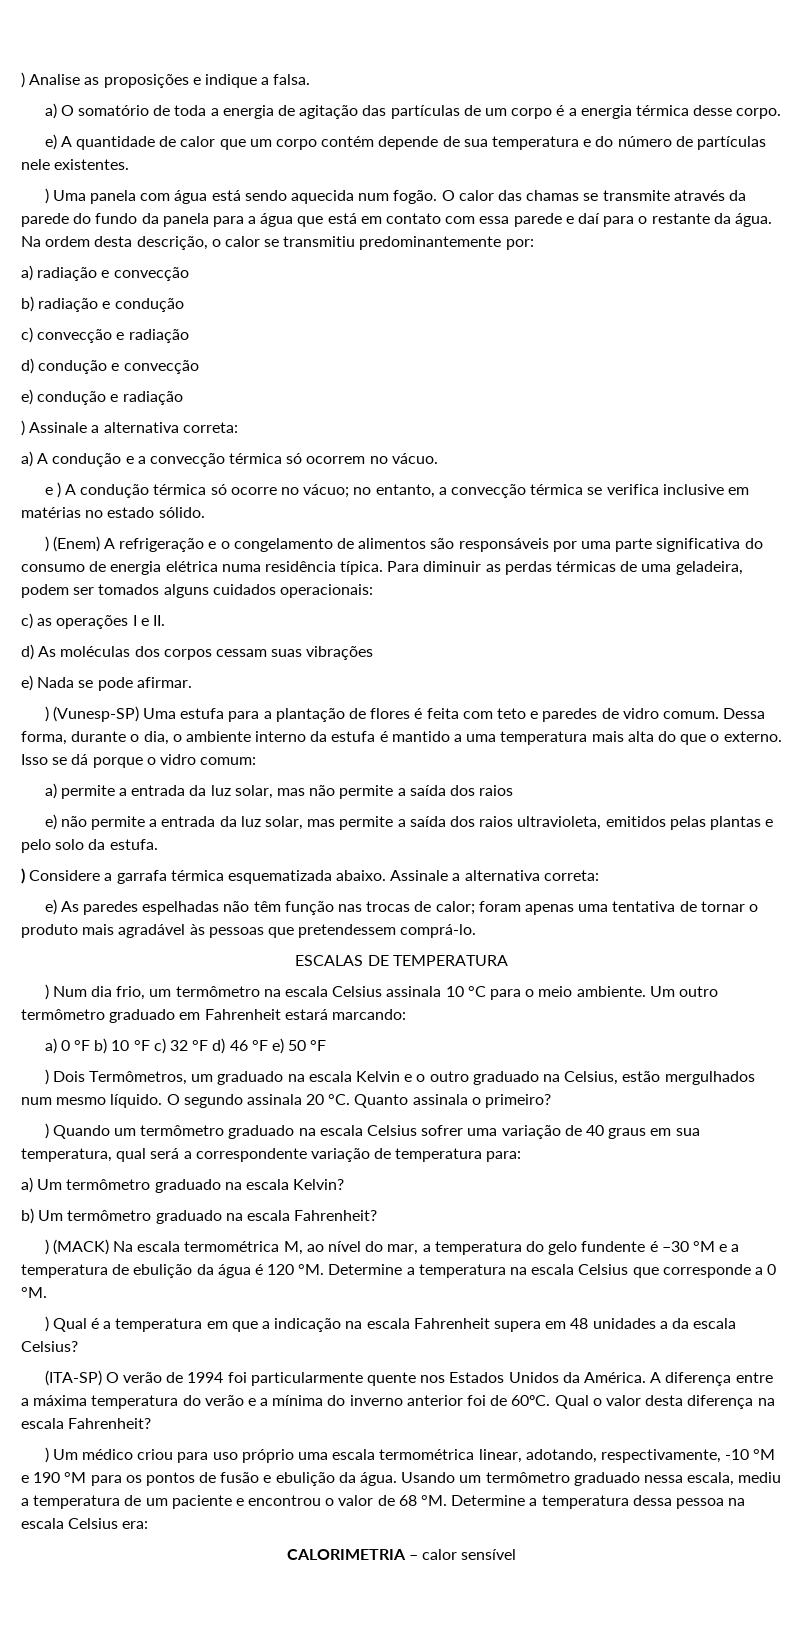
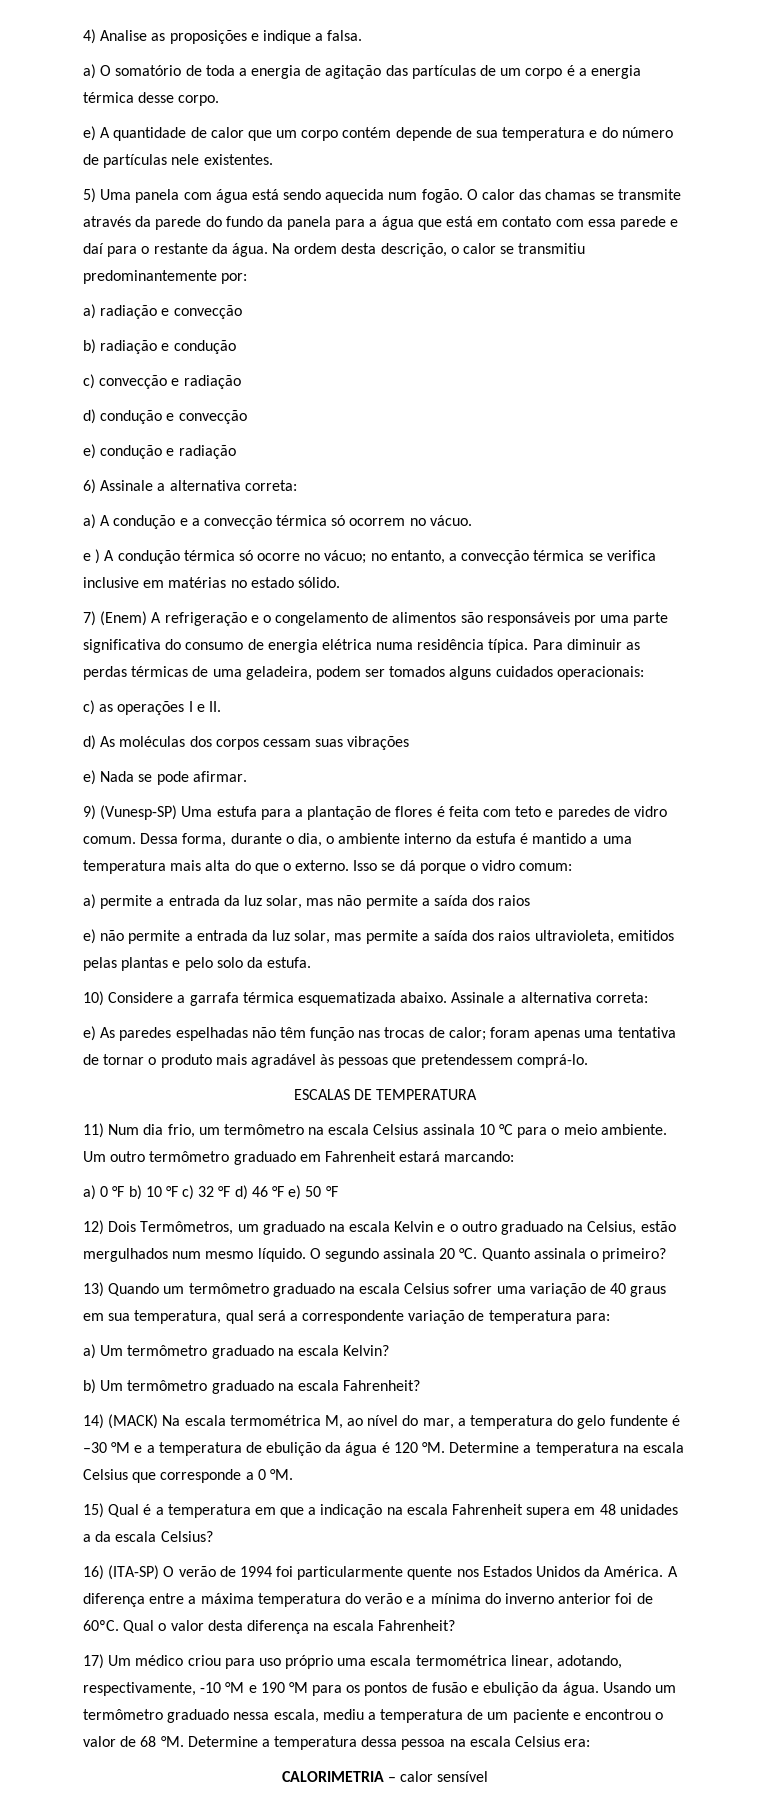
- ) Analise as proposições e indique a falsa.
+ 4) Analise as proposições e indique a falsa.
- ) Uma panela com água está sendo aquecida num fogão.
+ 5) Uma panela com água está sendo aquecida num fogão.
- ) Assinale a alternativa correta:
+ 6) Assinale a alternativa correta:
- ) (Enem) A refrigeração e o congelamento de alimentos são responsáveis por uma parte significativa do consumo de energia elétrica numa residência típica.
+ 7) (Enem) A refrigeração e o congelamento de alimentos são responsáveis por uma parte significativa do consumo de energia elétrica numa residência típica.
- ) (Vunesp-SP) Uma estufa para a plantação de flores é feita com teto e paredes de vidro comum.
+ 9) (Vunesp-SP) Uma estufa para a plantação de flores é feita com teto e paredes de vidro comum.
- ) Considere a garrafa térmica esquematizada abaixo.
+ 10) Considere a garrafa térmica esquematizada abaixo.
- ) Num dia frio, um termômetro na escala Celsius assinala 10 °C para o meio ambiente.
+ 11) Num dia frio, um termômetro na escala Celsius assinala 10 °C para o meio ambiente.
- ) Dois Termômetros, um graduado na escala Kelvin e o outro graduado na Celsius, estão mergulhados num mesmo líquido.
+ 12) Dois Termômetros, um graduado na escala Kelvin e o outro graduado na Celsius, estão mergulhados num mesmo líquido.
- ) Quando um termômetro graduado na escala Celsius sofrer uma variação de 40 graus em sua temperatura, qual será a correspondente variação de temperatura para:
+ 13) Quando um termômetro graduado na escala Celsius sofrer uma variação de 40 graus em sua temperatura, qual será a correspondente variação de temperatura para:
- ) (MACK) Na escala termométrica M, ao nível do mar, a temperatura do gelo fundente é –30 °M e a temperatura de ebulição da água é 120 °M.
+ 14) (MACK) Na escala termométrica M, ao nível do mar, a temperatura do gelo fundente é –30 °M e a temperatura de ebulição da água é 120 °M.
- ) Qual é a temperatura em que a indicação na escala Fahrenheit supera em 48 unidades a da escala Celsius?
+ 15) Qual é a temperatura em que a indicação na escala Fahrenheit supera em 48 unidades a da escala Celsius?
- (ITA-SP) O verão de 1994 foi particularmente quente nos Estados Unidos da América.
+ 16) (ITA-SP) O verão de 1994 foi particularmente quente nos Estados Unidos da América.
- ) Um médico criou para uso próprio uma escala termométrica linear, adotando, respectivamente, -10 °M e 190 °M para os pontos de fusão e ebulição da água.
+ 17) Um médico criou para uso próprio uma escala termométrica linear, adotando, respectivamente, -10 °M e 190 °M para os pontos de fusão e ebulição da água.

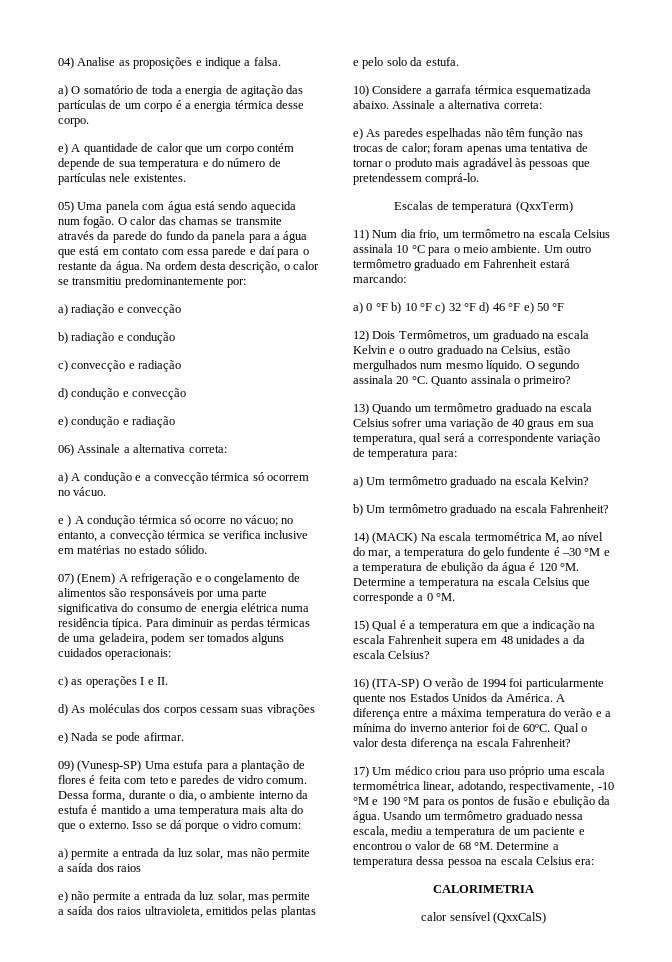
- 4) Analise as proposições e indique a falsa.
+ 04) Analise as proposições e indique a falsa.
- 5) Uma panela com água está sendo aquecida num fogão.
+ 05) Uma panela com água está sendo aquecida num fogão.
- 6) Assinale a alternativa correta:
+ 06) Assinale a alternativa correta:
- 7) (Enem) A refrigeração e o congelamento de alimentos são responsáveis por uma parte significativa do consumo de energia elétrica numa residência típica.
+ 07) (Enem) A refrigeração e o congelamento de alimentos são responsáveis por uma parte significativa do consumo de energia elétrica numa residência típica.
- 9) (Vunesp-SP) Uma estufa para a plantação de flores é feita com teto e paredes de vidro comum.
+ 09) (Vunesp-SP) Uma estufa para a plantação de flores é feita com teto e paredes de vidro comum.
- ESCALAS DE TEMPERATURA
+ Escalas de temperatura (QxxTerm)
- CALORIMETRIA – calor sensível
+ CALORIMETRIA
+ calor sensível (QxxCalS)

